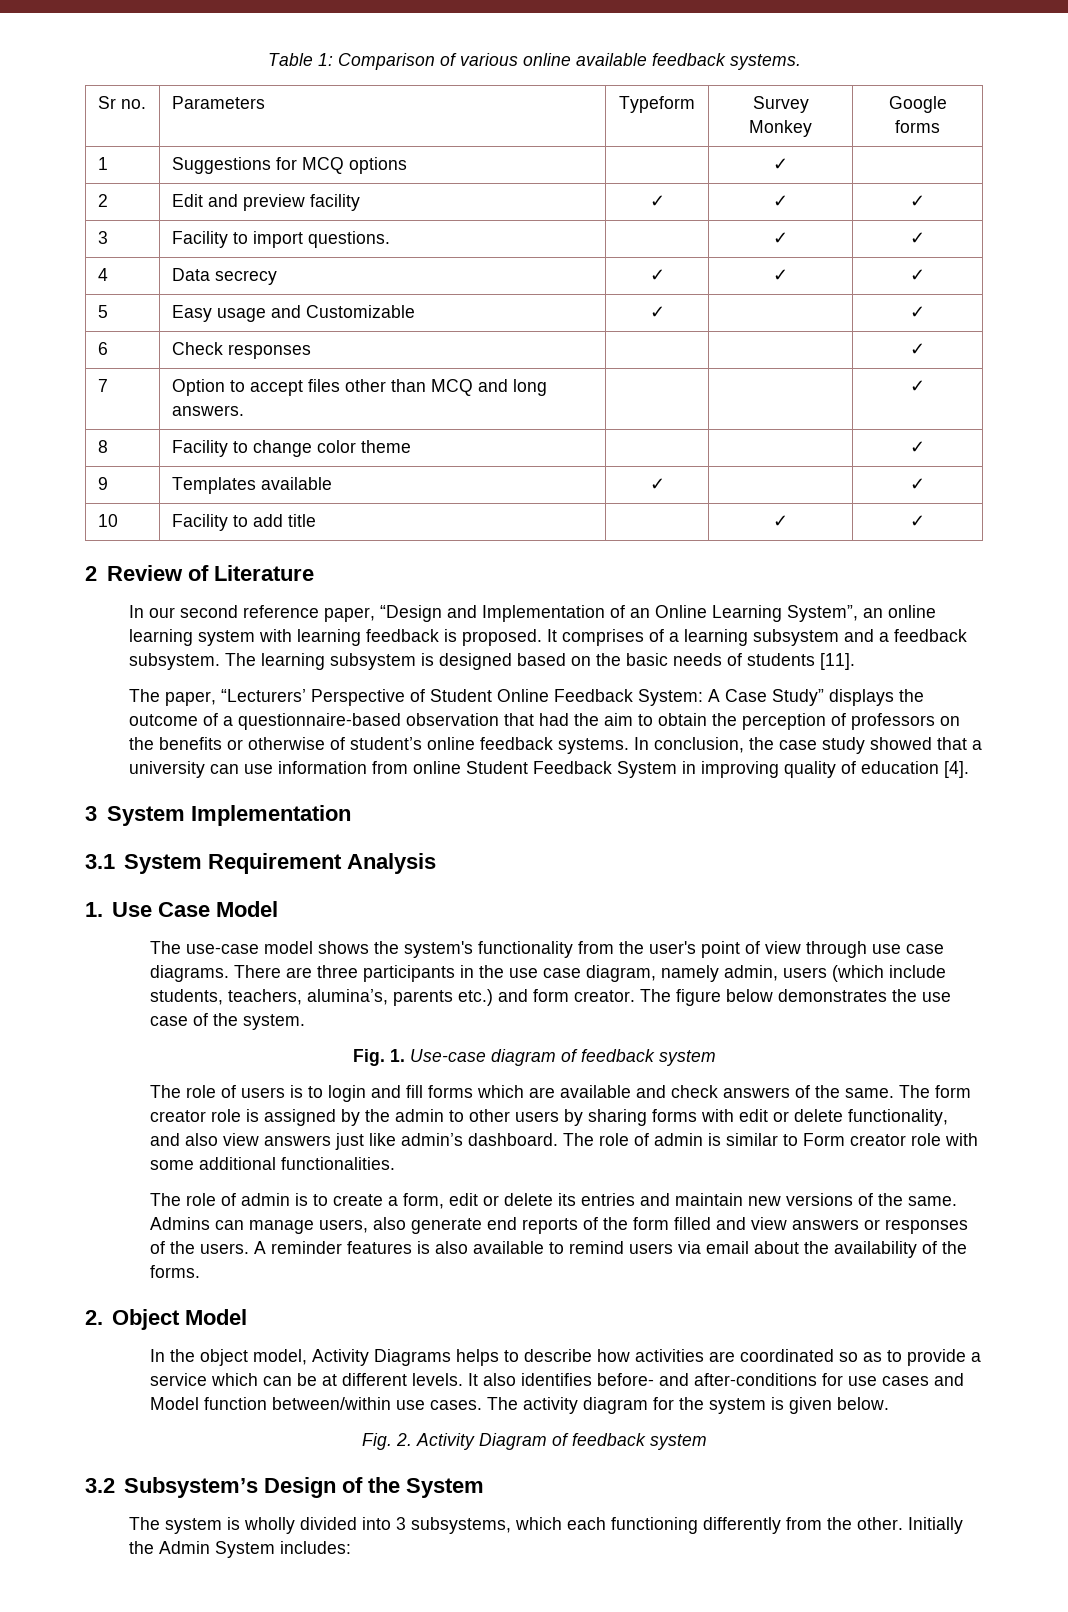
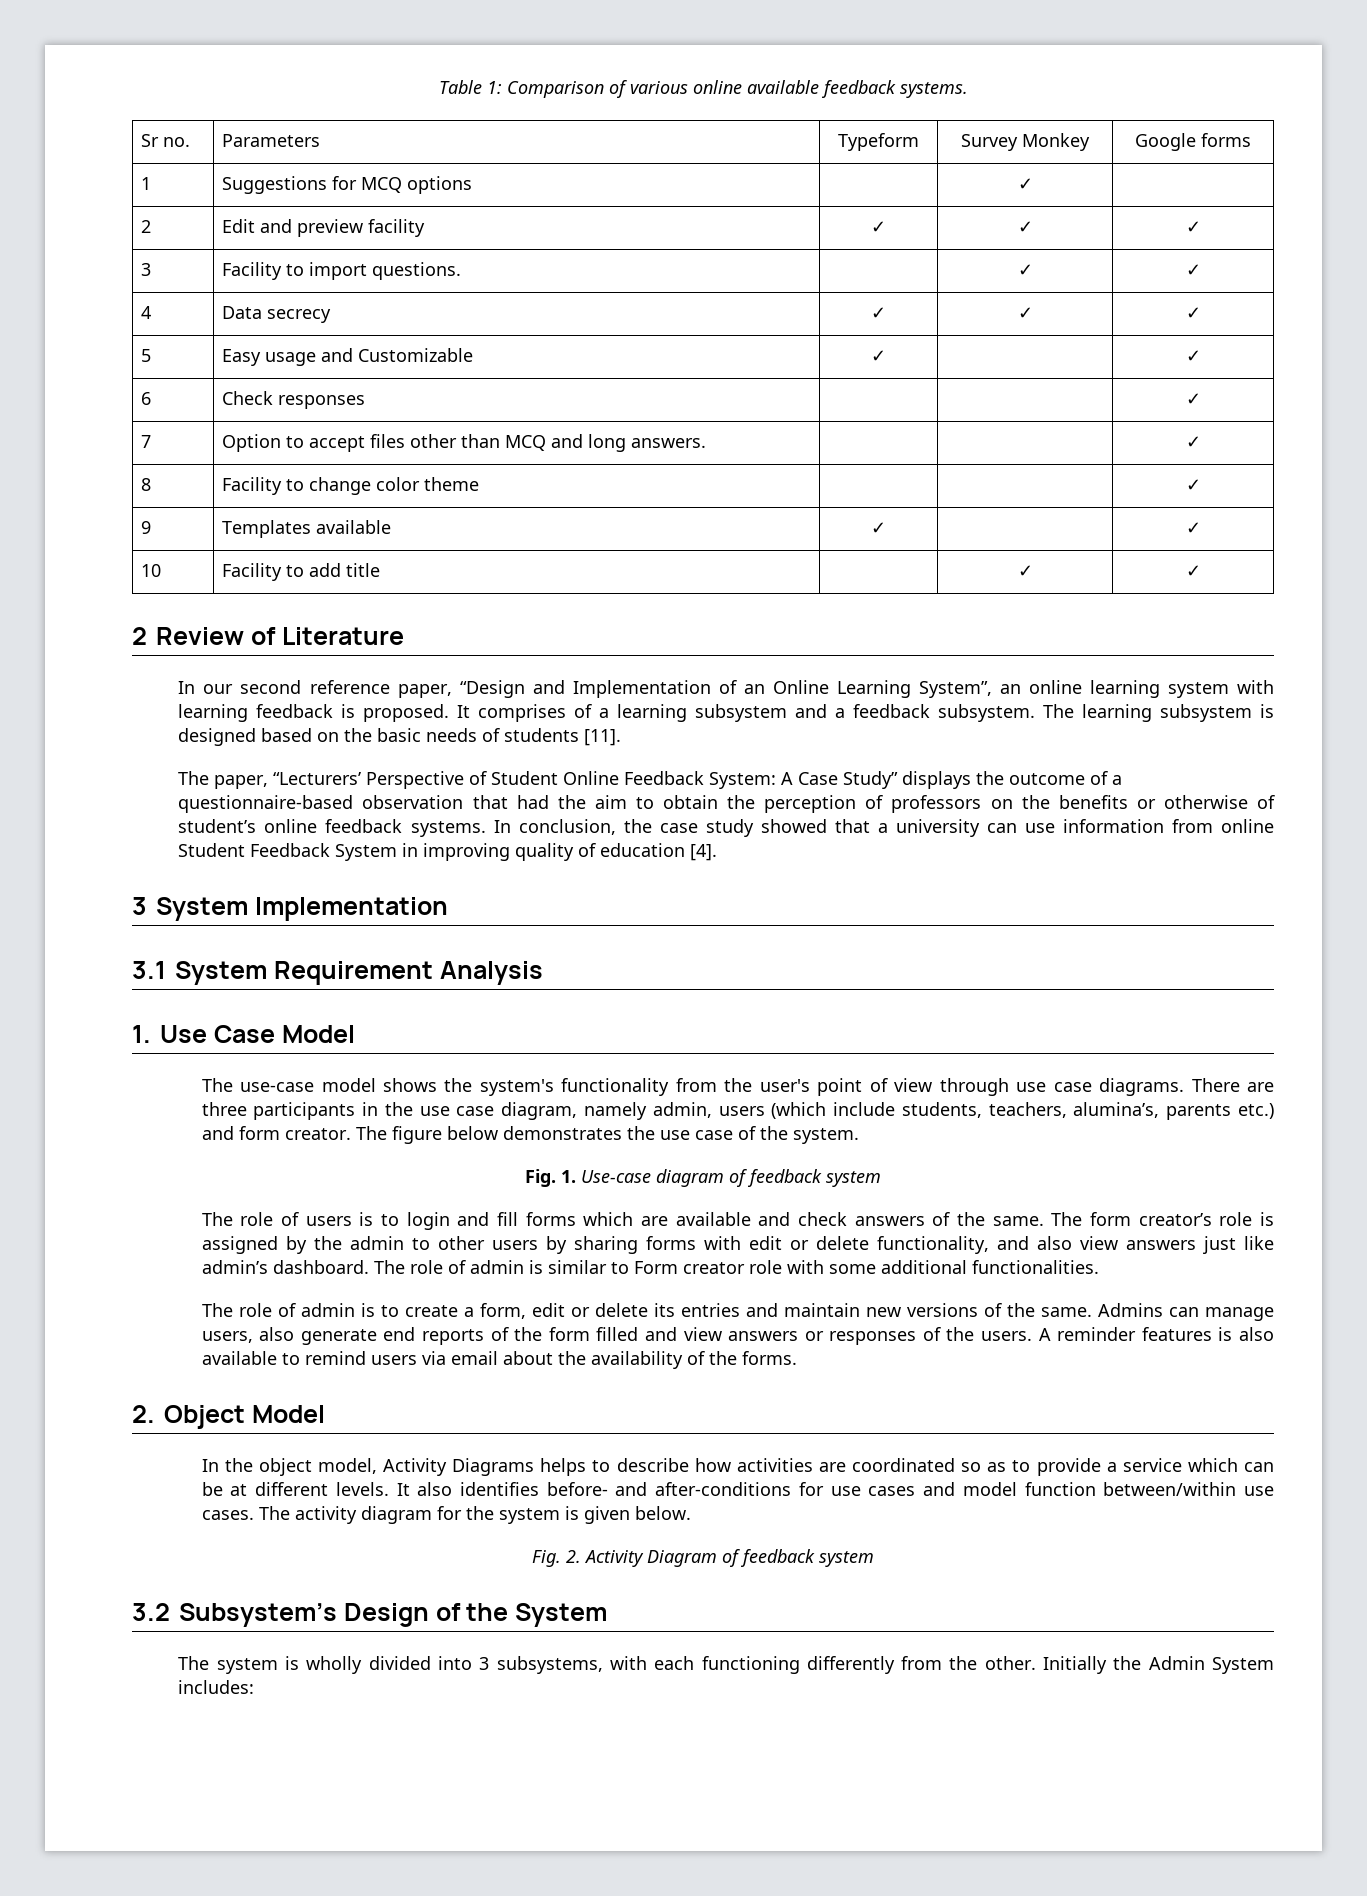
- The form creator role is assigned by the admin to other users by sharing forms with edit or delete functionality, and also view answers just like admin’s dashboard.
+ The form creator’s role is assigned by the admin to other users by sharing forms with edit or delete functionality, and also view answers just like admin’s dashboard.
- It also identifies before- and after-conditions for use cases and Model function between/within use cases.
+ It also identifies before- and after-conditions for use cases and model function between/within use cases.
- The system is wholly divided into 3 subsystems, which each functioning differently from the other.
+ The system is wholly divided into 3 subsystems, with each functioning differently from the other.

